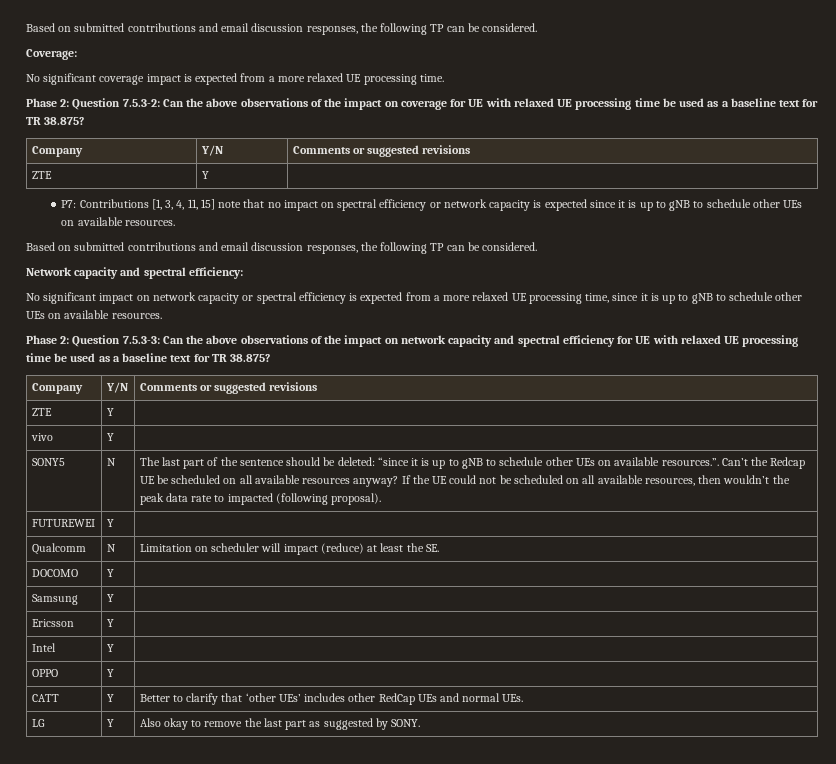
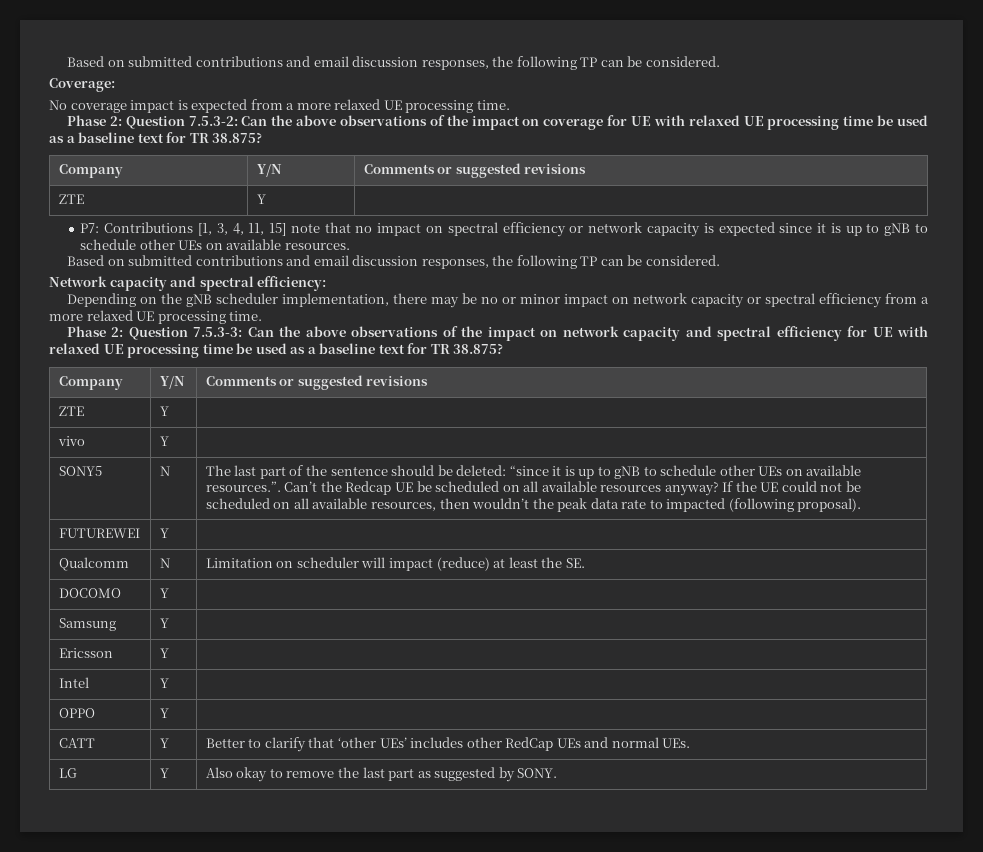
- No significant coverage impact is expected from a more relaxed UE processing time.
+ No coverage impact is expected from a more relaxed UE processing time.
- No significant impact on network capacity or spectral efficiency is expected from a more relaxed UE processing time, since it is up to gNB to schedule other UEs on available resources.
+ Depending on the gNB scheduler implementation, there may be no or minor impact on network capacity or spectral efficiency from a more relaxed UE processing time.

